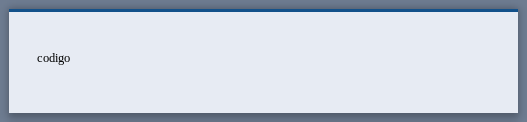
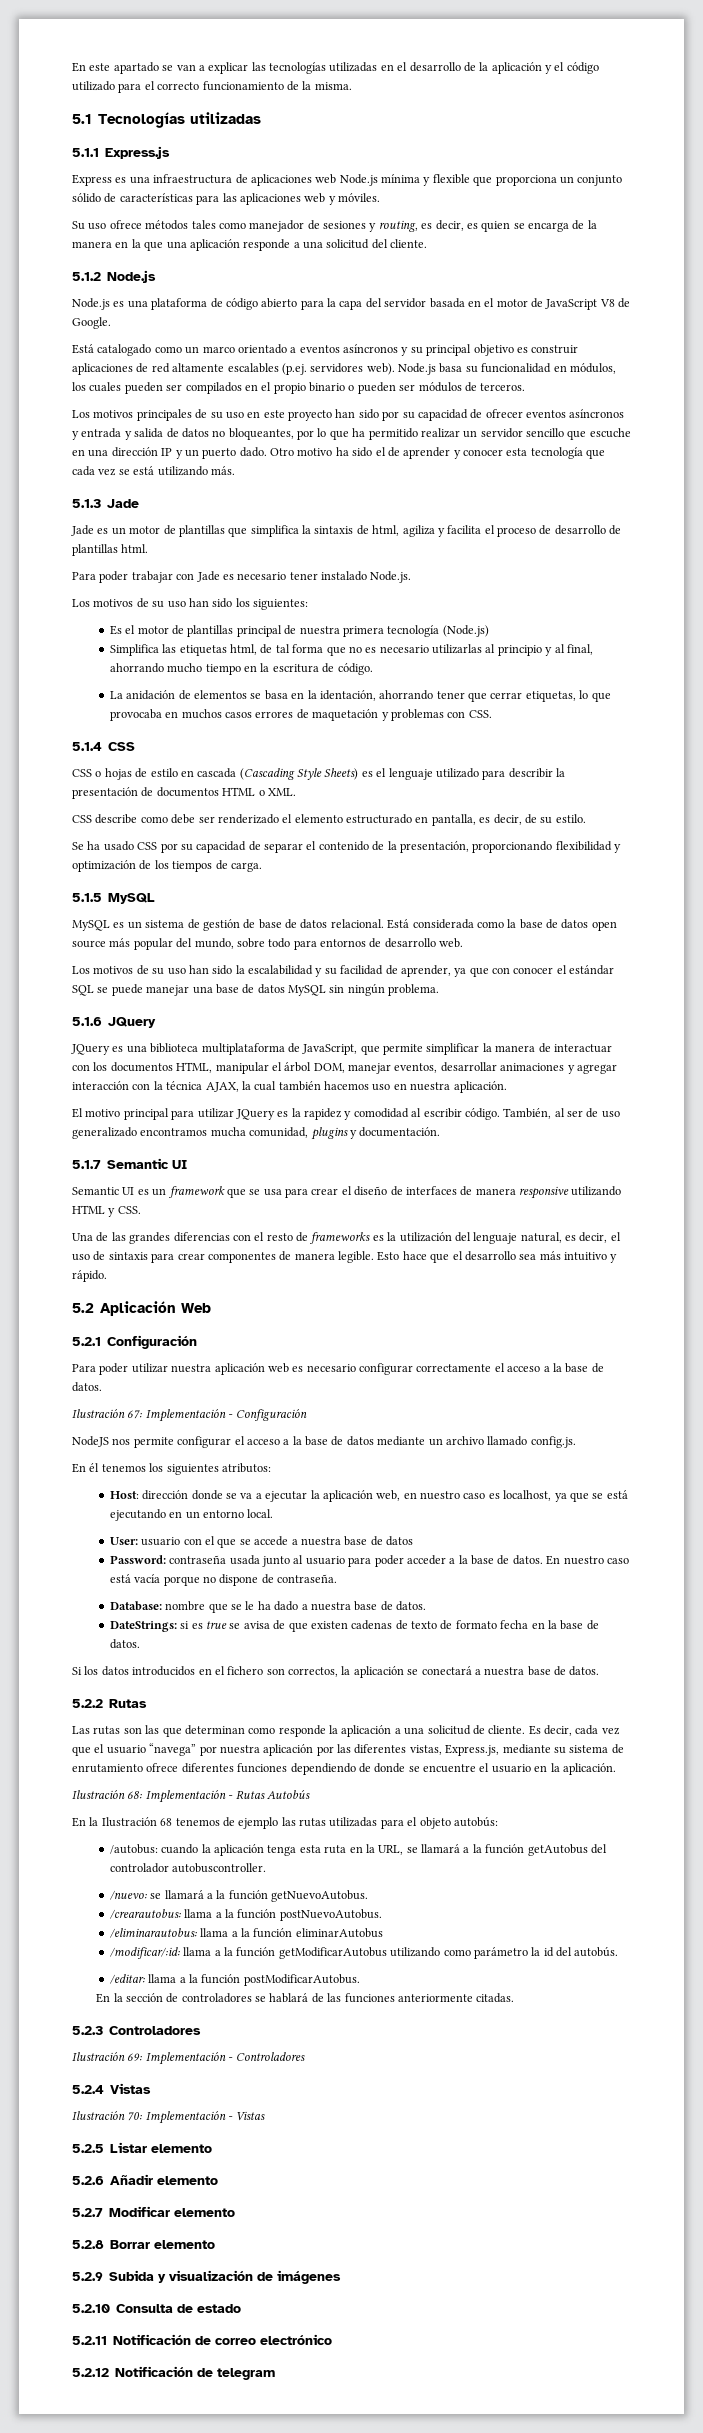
- codigo
+ En este apartado se van a explicar las tecnologías utilizadas en el desarrollo de la aplicación y el código utilizado para el correcto funcionamiento de la misma.
+ 5.1 Tecnologías utilizadas
+ 5.1.1 Express.js
+ Express es una infraestructura de aplicaciones web Node.js mínima y flexible que proporciona un conjunto sólido de características para las aplicaciones web y móviles.
+ Su uso ofrece métodos tales como manejador de sesiones y routing, es decir, es quien se encarga de la manera en la que una aplicación responde a una solicitud del cliente.
+ 5.1.2 Node.js
+ Node.js es una plataforma de código abierto para la capa del servidor basada en el motor de JavaScript V8 de Google.
+ Está catalogado como un marco orientado a eventos asíncronos y su principal objetivo es construir aplicaciones de red altamente escalables (p.ej. servidores web). Node.js basa su funcionalidad en módulos, los cuales pueden ser compilados en el propio binario o pueden ser módulos de terceros.
+ Los motivos principales de su uso en este proyecto han sido por su capacidad de ofrecer eventos asíncronos y entrada y salida de datos no bloqueantes, por lo que ha permitido realizar un servidor sencillo que escuche en una dirección IP y un puerto dado. Otro motivo ha sido el de aprender y conocer esta tecnología que cada vez se está utilizando más.
+ 5.1.3 Jade
+ Jade es un motor de plantillas que simplifica la sintaxis de html, agiliza y facilita el proceso de desarrollo de plantillas html.
+ Para poder trabajar con Jade es necesario tener instalado Node.js.
+ Los motivos de su uso han sido los siguientes:
+ Es el motor de plantillas principal de nuestra primera tecnología (Node.js)
+ Simplifica las etiquetas html, de tal forma que no es necesario utilizarlas al principio y al final, ahorrando mucho tiempo en la escritura de código.
+ La anidación de elementos se basa en la identación, ahorrando tener que cerrar etiquetas, lo que provocaba en muchos casos errores de maquetación y problemas con CSS.
+ 5.1.4 CSS
+ CSS o hojas de estilo en cascada (Cascading Style Sheets) es el lenguaje utilizado para describir la presentación de documentos HTML o XML.
+ CSS describe como debe ser renderizado el elemento estructurado en pantalla, es decir, de su estilo.
+ Se ha usado CSS por su capacidad de separar el contenido de la presentación, proporcionando flexibilidad y optimización de los tiempos de carga.
+ 5.1.5 MySQL
+ MySQL es un sistema de gestión de base de datos relacional. Está considerada como la base de datos open source más popular del mundo, sobre todo para entornos de desarrollo web.
+ Los motivos de su uso han sido la escalabilidad y su facilidad de aprender, ya que con conocer el estándar SQL se puede manejar una base de datos MySQL sin ningún problema.
+ 5.1.6 JQuery
+ JQuery es una biblioteca multiplataforma de JavaScript, que permite simplificar la manera de interactuar con los documentos HTML, manipular el árbol DOM, manejar eventos, desarrollar animaciones y agregar interacción con la técnica AJAX, la cual también hacemos uso en nuestra aplicación.
+ El motivo principal para utilizar JQuery es la rapidez y comodidad al escribir código. También, al ser de uso generalizado encontramos mucha comunidad, plugins y documentación.
+ 5.1.7 Semantic UI
+ Semantic UI es un framework que se usa para crear el diseño de interfaces de manera responsive utilizando HTML y CSS.
+ Una de las grandes diferencias con el resto de frameworks es la utilización del lenguaje natural, es decir, el uso de sintaxis para crear componentes de manera legible. Esto hace que el desarrollo sea más intuitivo y rápido.
+ 5.2 Aplicación Web
+ 5.2.1 Configuración
+ Para poder utilizar nuestra aplicación web es necesario configurar correctamente el acceso a la base de datos.
+ Ilustración 67: Implementación - Configuración
+ NodeJS nos permite configurar el acceso a la base de datos mediante un archivo llamado config.js.
+ En él tenemos los siguientes atributos:
+ Host: dirección donde se va a ejecutar la aplicación web, en nuestro caso es localhost, ya que se está ejecutando en un entorno local.
+ User: usuario con el que se accede a nuestra base de datos
+ Password: contraseña usada junto al usuario para poder acceder a la base de datos. En nuestro caso está vacía porque no dispone de contraseña.
+ Database: nombre que se le ha dado a nuestra base de datos.
+ DateStrings: si es true se avisa de que existen cadenas de texto de formato fecha en la base de datos.
+ Si los datos introducidos en el fichero son correctos, la aplicación se conectará a nuestra base de datos.
+ 5.2.2 Rutas
+ Las rutas son las que determinan como responde la aplicación a una solicitud de cliente. Es decir, cada vez que el usuario “navega” por nuestra aplicación por las diferentes vistas, Express.js, mediante su sistema de enrutamiento ofrece diferentes funciones dependiendo de donde se encuentre el usuario en la aplicación.
+ Ilustración 68: Implementación - Rutas Autobús
+ En la Ilustración 68 tenemos de ejemplo las rutas utilizadas para el objeto autobús:
+ /autobus: cuando la aplicación tenga esta ruta en la URL, se llamará a la función getAutobus del controlador autobuscontroller.
+ /nuevo: se llamará a la función getNuevoAutobus.
+ /crearautobus: llama a la función postNuevoAutobus.
+ /eliminarautobus: llama a la función eliminarAutobus
+ /modificar/:id: llama a la función getModificarAutobus utilizando como parámetro la id del autobús.
+ /editar: llama a la función postModificarAutobus.
+ En la sección de controladores se hablará de las funciones anteriormente citadas.
+ 5.2.3 Controladores
+ Ilustración 69: Implementación - Controladores
+ 5.2.4 Vistas
+ Ilustración 70: Implementación - Vistas
+ 5.2.5 Listar elemento
+ 5.2.6 Añadir elemento
+ 5.2.7 Modificar elemento
+ 5.2.8 Borrar elemento
+ 5.2.9 Subida y visualización de imágenes
+ 5.2.10 Consulta de estado
+ 5.2.11 Notificación de correo electrónico
+ 5.2.12 Notificación de telegram

